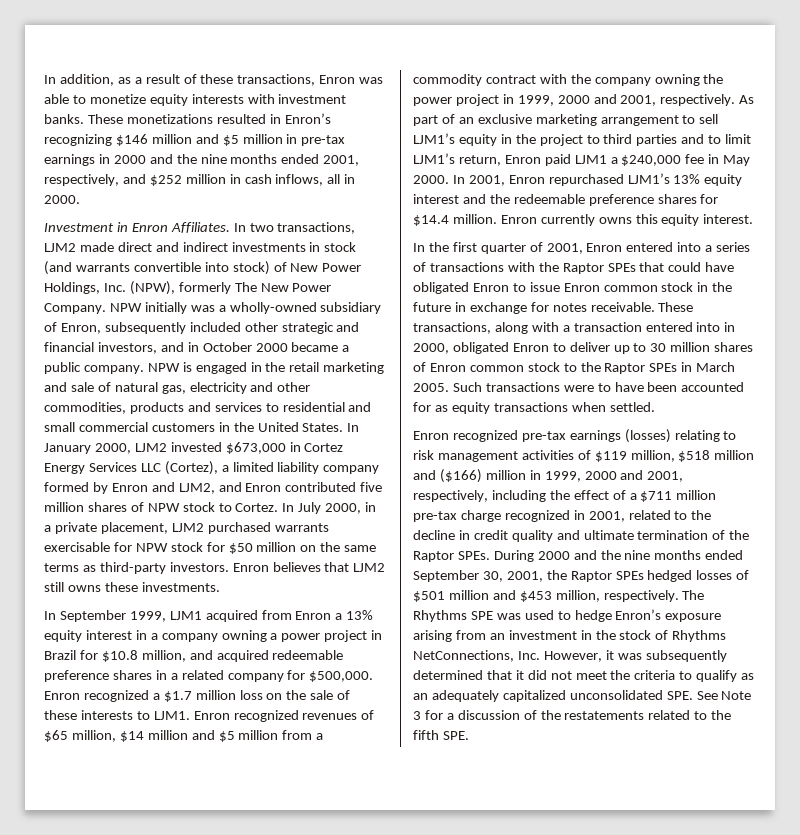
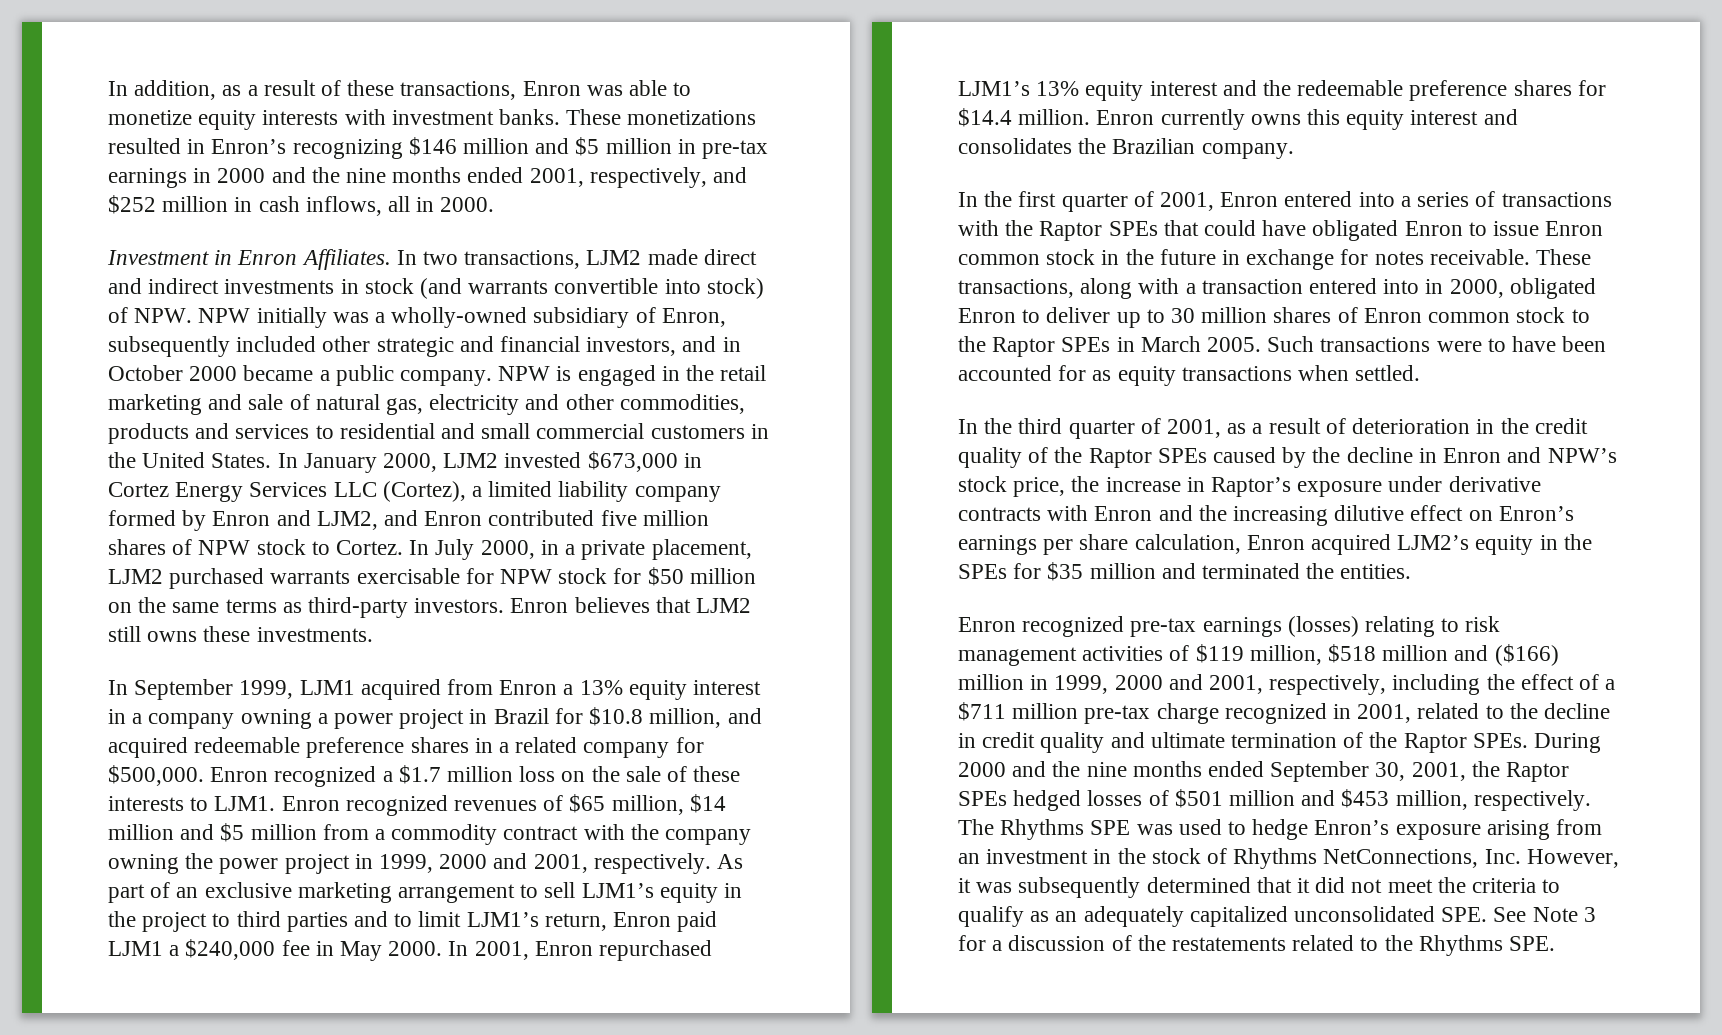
- In two transactions, LJM2 made direct and indirect investments in stock (and warrants convertible into stock) of New Power Holdings, Inc. (NPW), formerly The New Power Company. NPW initially was a wholly-owned subsidiary of Enron, subsequently included other strategic and financial investors, and in October 2000 became a public company.
+ In two transactions, LJM2 made direct and indirect investments in stock (and warrants convertible into stock) of NPW. NPW initially was a wholly-owned subsidiary of Enron, subsequently included other strategic and financial investors, and in October 2000 became a public company.
- Enron currently owns this equity interest.
+ Enron currently owns this equity interest and consolidates the Brazilian company.
+ In the third quarter of 2001, as a result of deterioration in the credit quality of the Raptor SPEs caused by the decline in Enron and NPW’s stock price, the increase in Raptor’s exposure under derivative contracts with Enron and the increasing dilutive effect on Enron’s earnings per share calculation, Enron acquired LJM2’s equity in the SPEs for $35 million and terminated the entities.
- The Rhythms SPE was used to hedge Enron’s exposure arising from an investment in the stock of Rhythms NetConnections, Inc. However, it was subsequently determined that it did not meet the criteria to qualify as an adequately capitalized unconsolidated SPE. See Note 3 for a discussion of the restatements related to the fifth SPE.
+ The Rhythms SPE was used to hedge Enron’s exposure arising from an investment in the stock of Rhythms NetConnections, Inc. However, it was subsequently determined that it did not meet the criteria to qualify as an adequately capitalized unconsolidated SPE. See Note 3 for a discussion of the restatements related to the Rhythms SPE.

